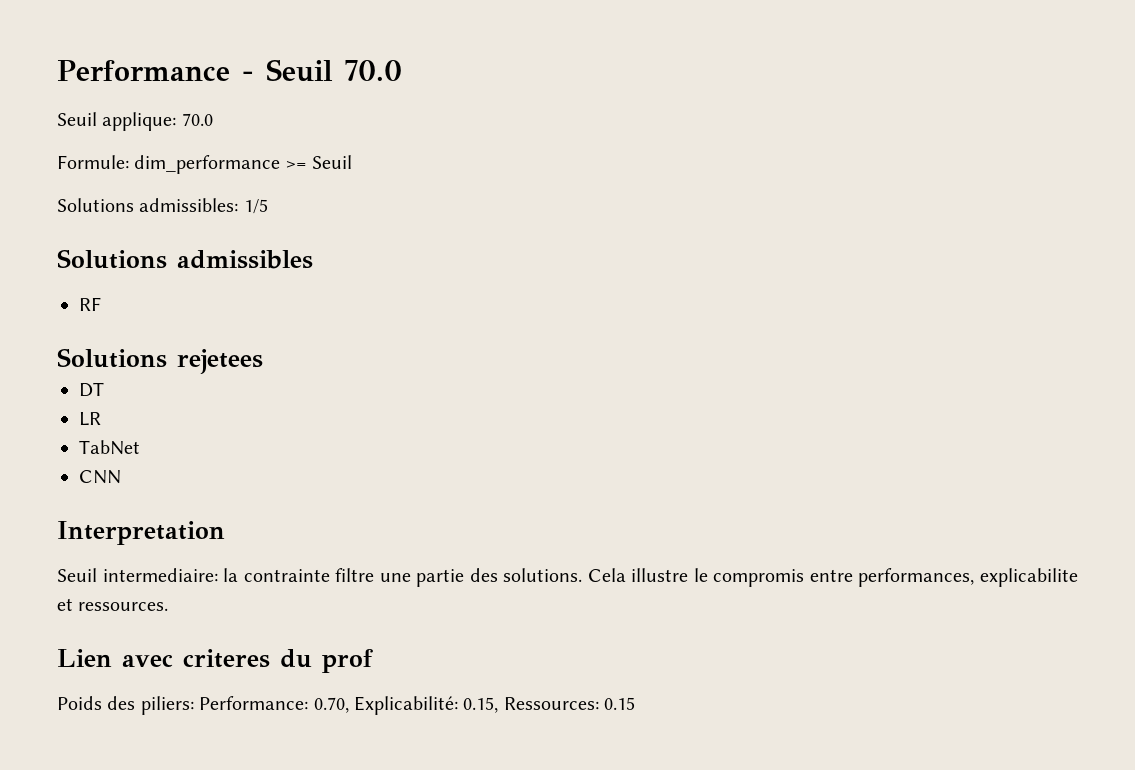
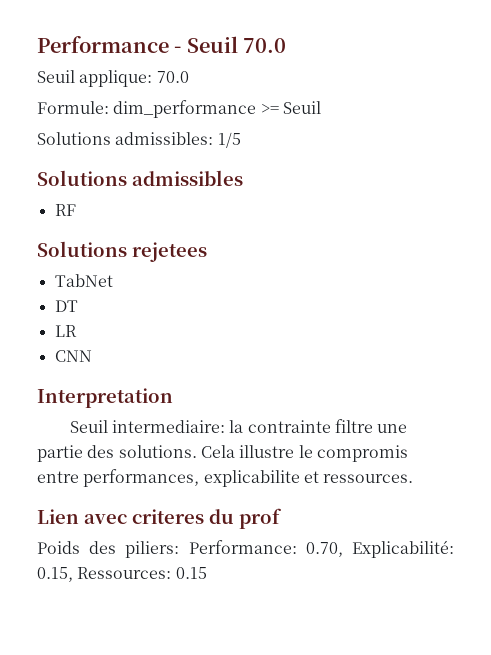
+ TabNet
- TabNet

